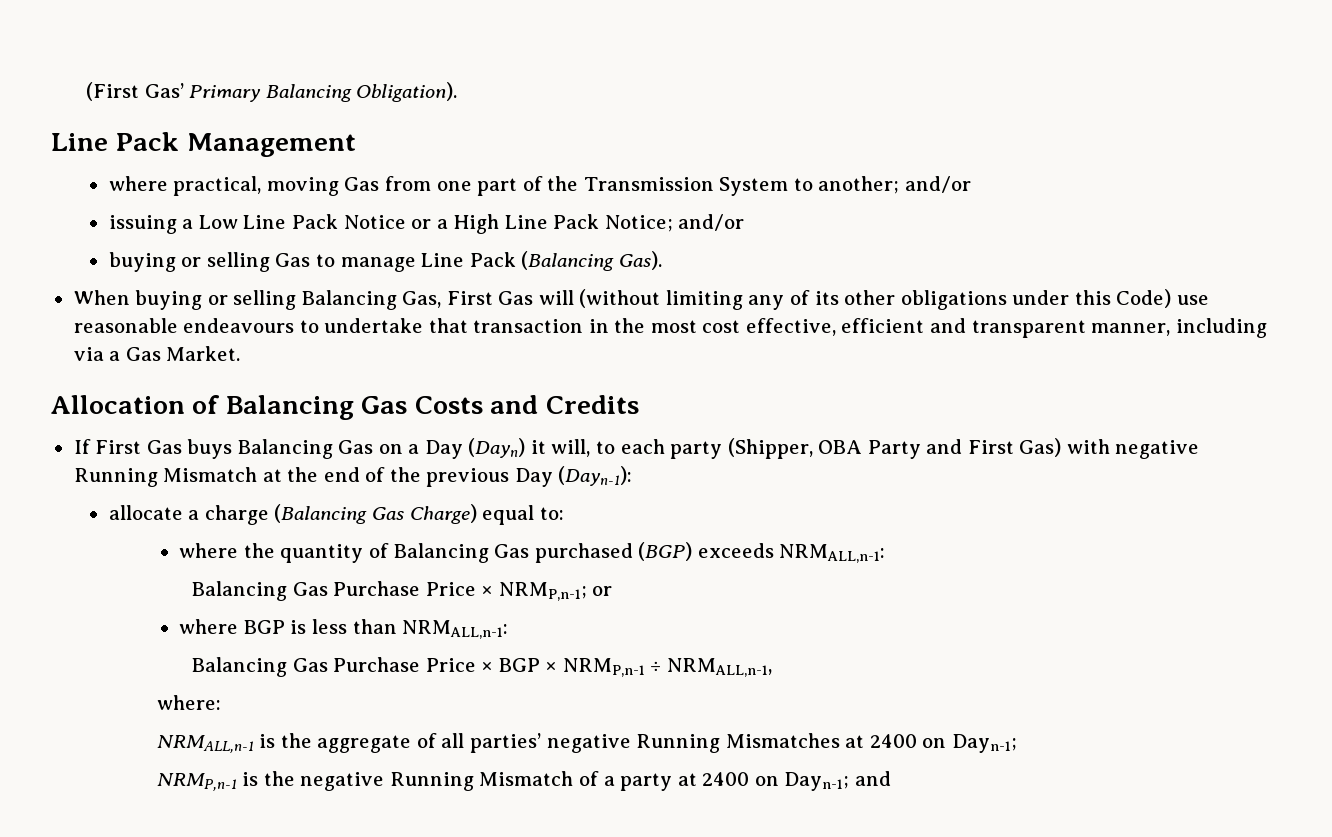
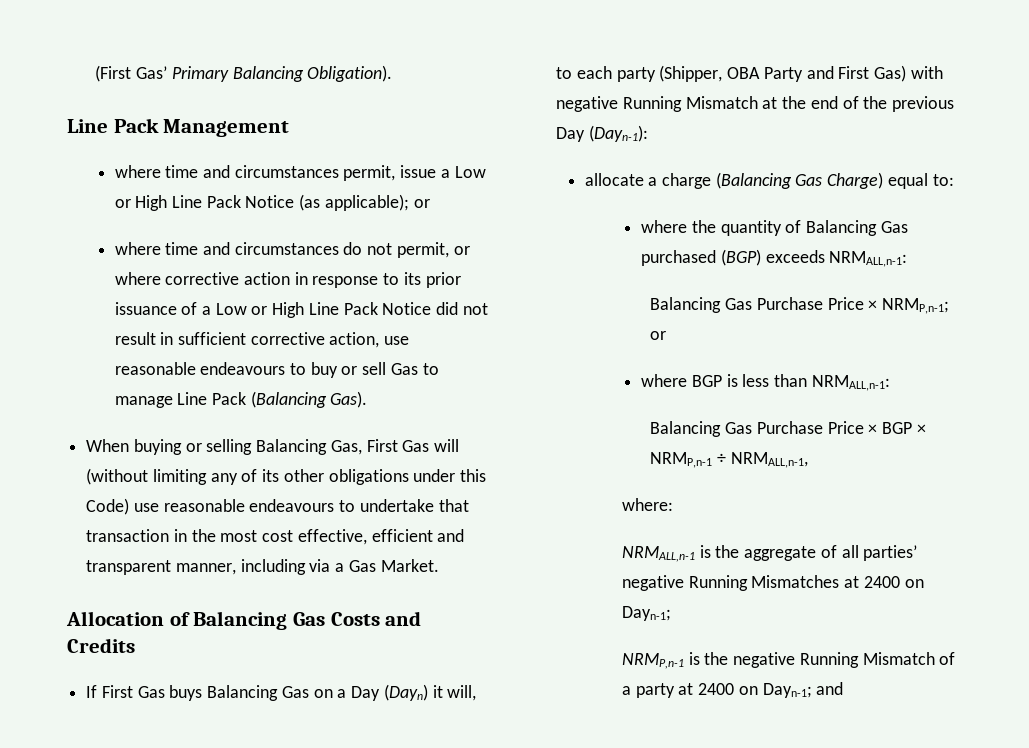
- where practical, moving Gas from one part of the Transmission System to another; and/or
- issuing a Low Line Pack Notice or a High Line Pack Notice; and/or
- buying or selling Gas to manage Line Pack (Balancing Gas).
+ where time and circumstances permit, issue a Low or High Line Pack Notice (as applicable); or
+ where time and circumstances do not permit, or where corrective action in response to its prior issuance of a Low or High Line Pack Notice did not result in sufficient corrective action, use reasonable endeavours to buy or sell Gas to manage Line Pack (Balancing Gas).

